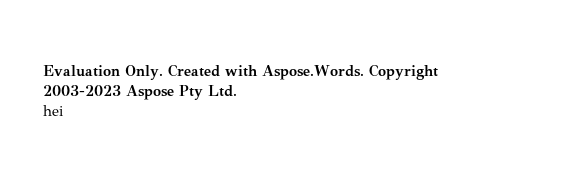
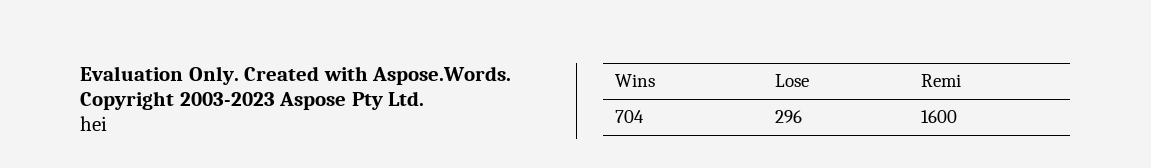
+ Wins | Lose | Remi
+ 704 | 296 | 1600

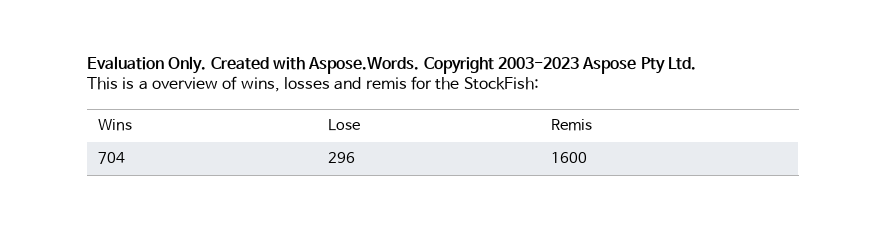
- hei
+ This is a overview of wins, losses and remis for the StockFish:
- Wins | Lose | Remi
+ Wins | Lose | Remis

